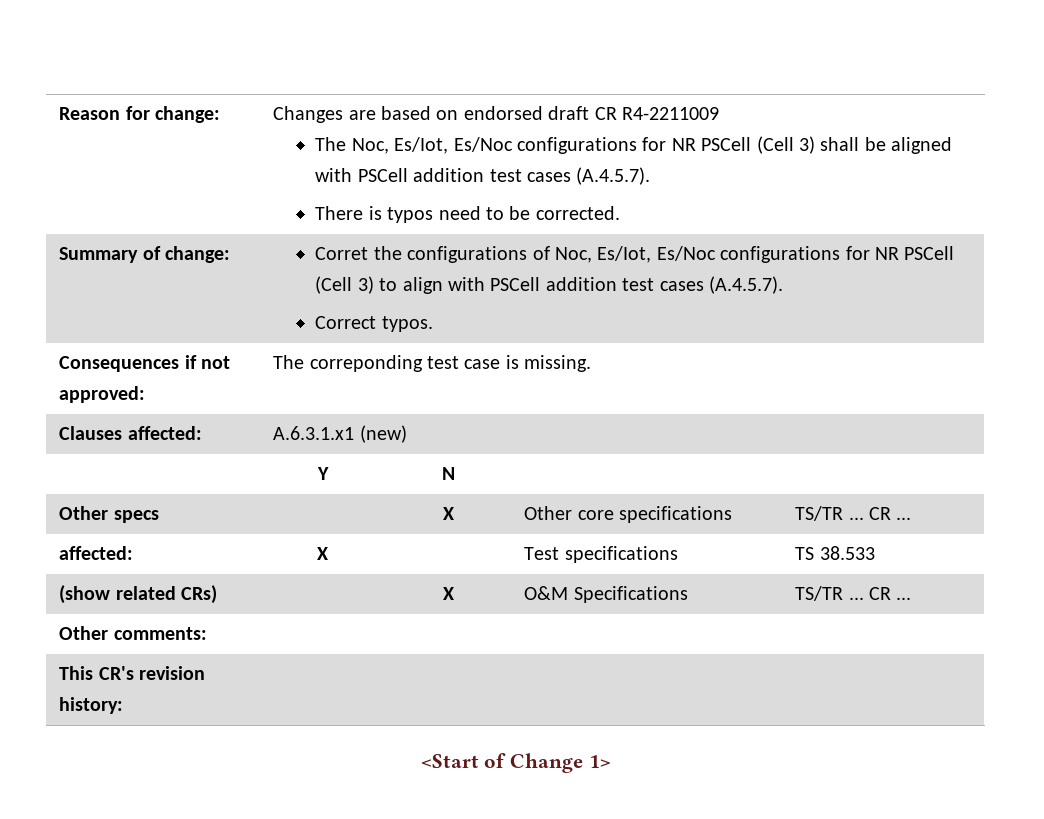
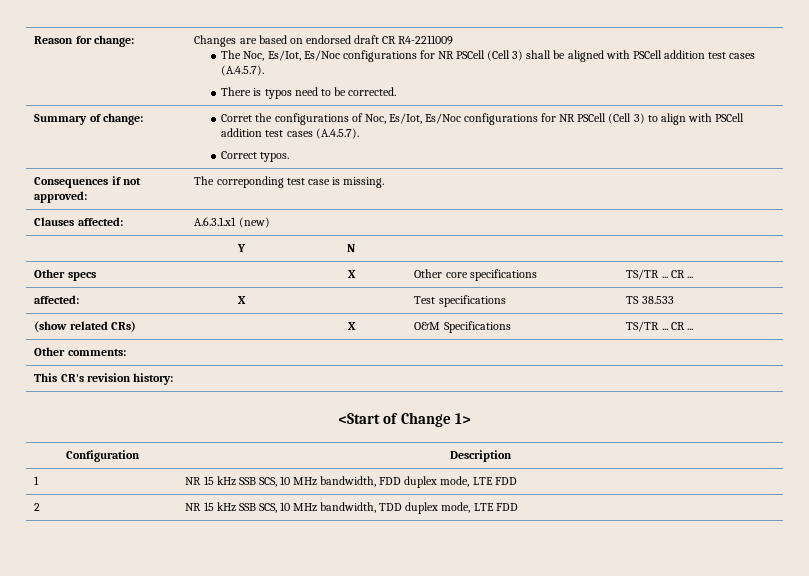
+ Configuration | Description
+ 1 | NR 15 kHz SSB SCS, 10 MHz bandwidth, FDD duplex mode, LTE FDD
+ 2 | NR 15 kHz SSB SCS, 10 MHz bandwidth, TDD duplex mode, LTE FDD

